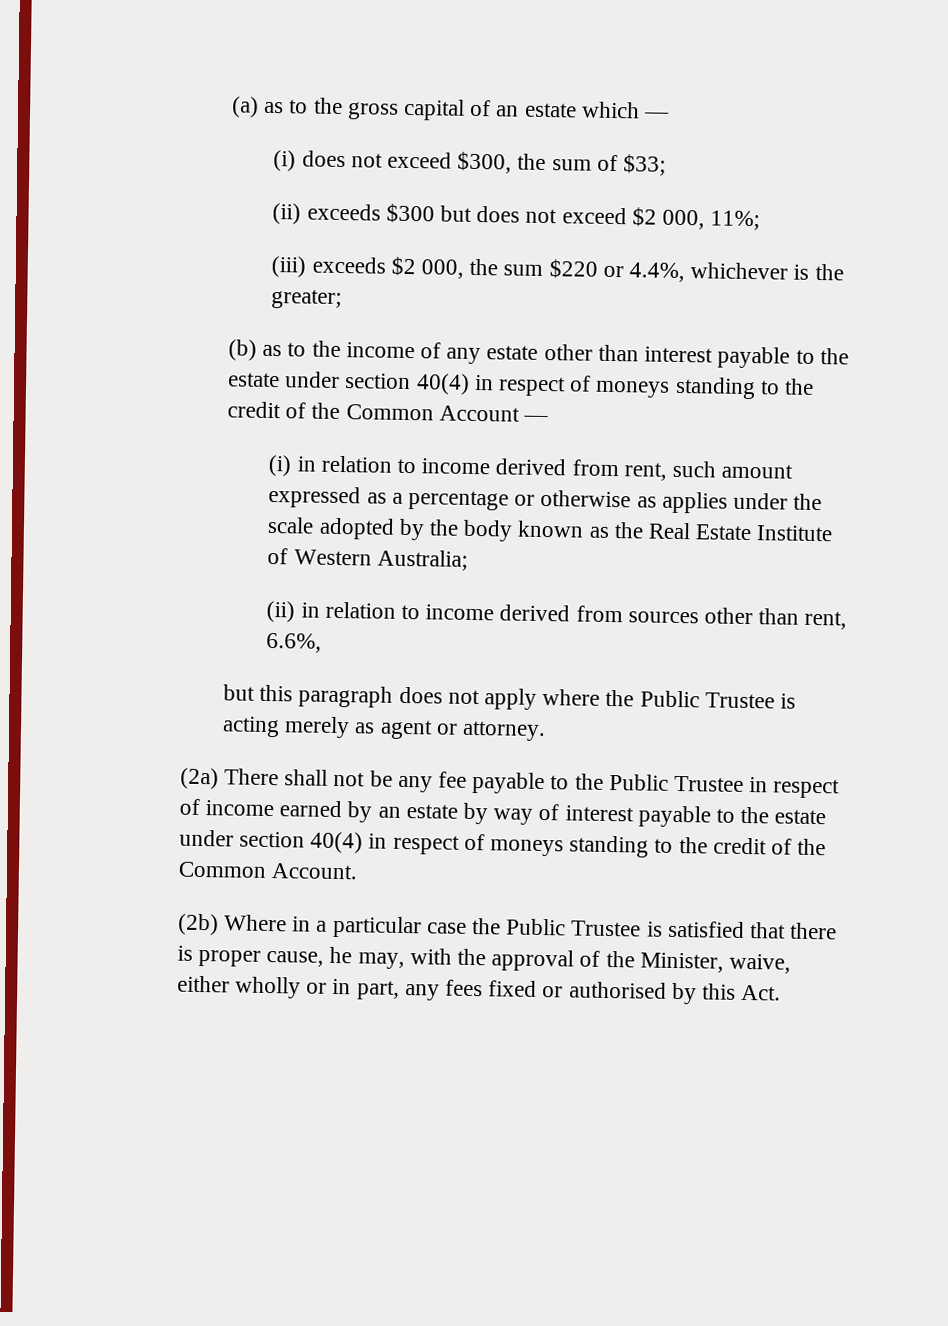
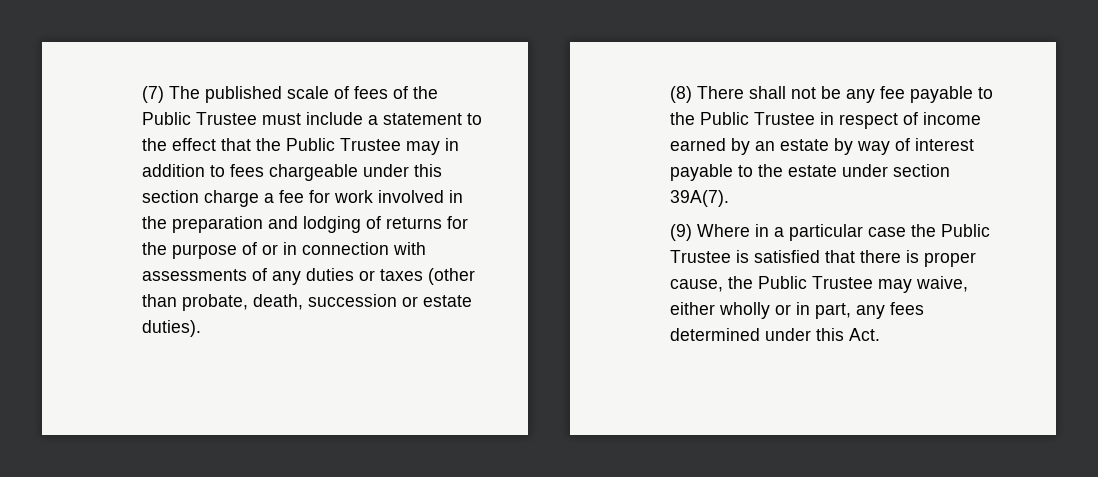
- (a) as to the gross capital of an estate which —
- (i) does not exceed $300, the sum of $33;
- (ii) exceeds $300 but does not exceed $2 000, 11%;
- (iii) exceeds $2 000, the sum $220 or 4.4%, whichever is the greater;
- (b) as to the income of any estate other than interest payable to the estate under section 40(4) in respect of moneys standing to the credit of the Common Account —
- (i) in relation to income derived from rent, such amount expressed as a percentage or otherwise as applies under the scale adopted by the body known as the Real Estate Institute of Western Australia;
- (ii) in relation to income derived from sources other than rent, 6.6%,
- but this paragraph does not apply where the Public Trustee is acting merely as agent or attorney.
- (2a) There shall not be any fee payable to the Public Trustee in respect of income earned by an estate by way of interest payable to the estate under section 40(4) in respect of moneys standing to the credit of the Common Account.
- (2b) Where in a particular case the Public Trustee is satisfied that there is proper cause, he may, with the approval of the Minister, waive, either wholly or in part, any fees fixed or authorised by this Act.
+ (7) The published scale of fees of the Public Trustee must include a statement to the effect that the Public Trustee may in addition to fees chargeable under this section charge a fee for work involved in the preparation and lodging of returns for the purpose of or in connection with assessments of any duties or taxes (other than probate, death, succession or estate duties).
+ (8) There shall not be any fee payable to the Public Trustee in respect of income earned by an estate by way of interest payable to the estate under section 39A(7).
+ (9) Where in a particular case the Public Trustee is satisfied that there is proper cause, the Public Trustee may waive, either wholly or in part, any fees determined under this Act.

